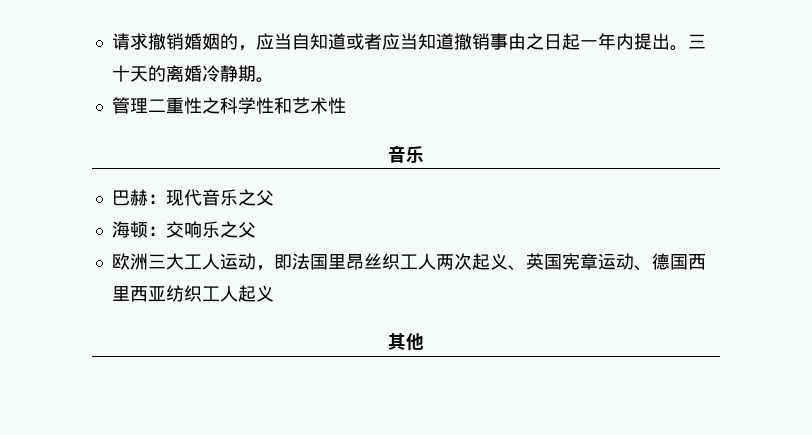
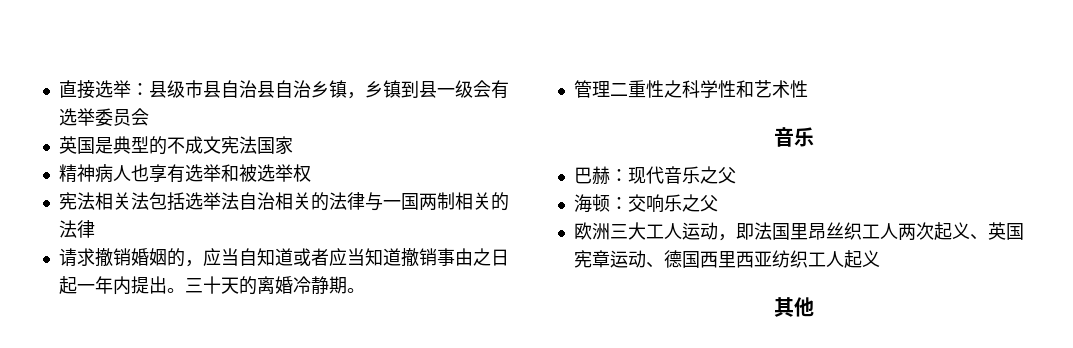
+ 直接选举：县级市县自治县自治乡镇，乡镇到县一级会有选举委员会
+ 英国是典型的不成文宪法国家
+ 精神病人也享有选举和被选举权
+ 宪法相关法包括选举法自治相关的法律与一国两制相关的法律

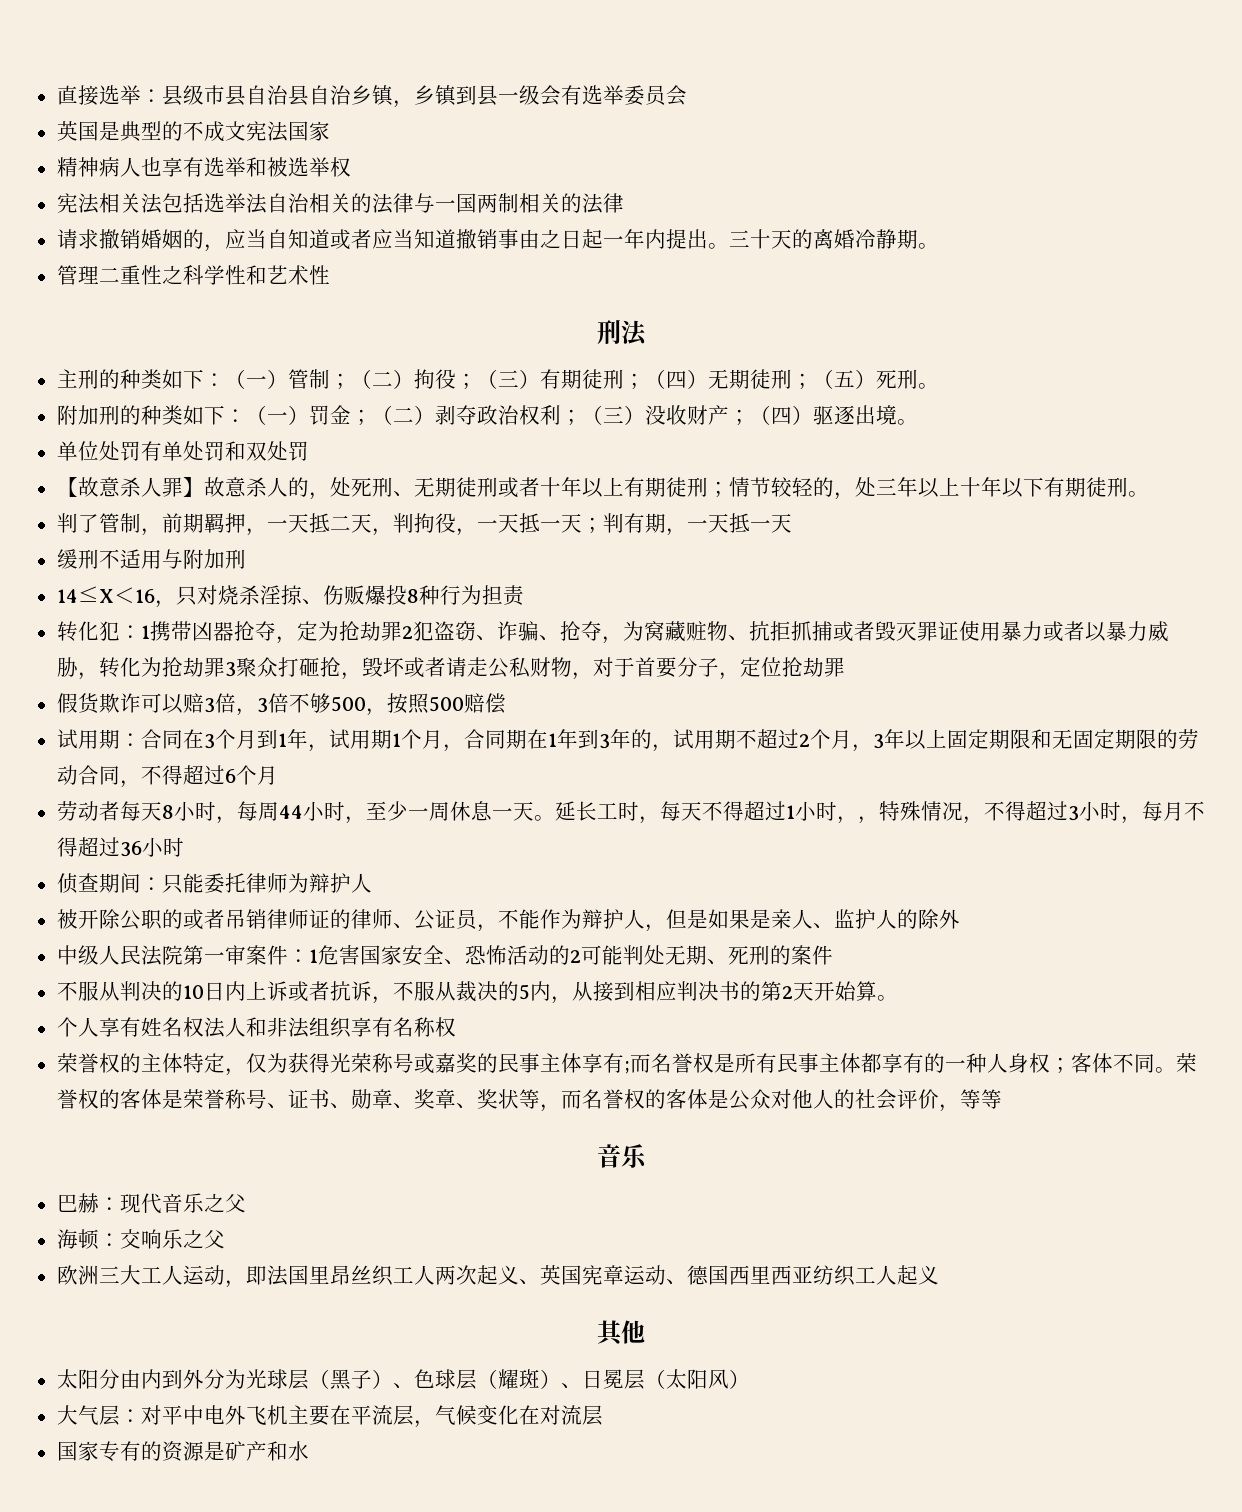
+ 刑法
+ 主刑的种类如下：（一）管制；（二）拘役；（三）有期徒刑；（四）无期徒刑；（五）死刑。
+ 附加刑的种类如下：（一）罚金；（二）剥夺政治权利；（三）没收财产；（四）驱逐出境。
+ 单位处罚有单处罚和双处罚
+ 【故意杀人罪】故意杀人的，处死刑、无期徒刑或者十年以上有期徒刑；情节较轻的，处三年以上十年以下有期徒刑。
+ 判了管制，前期羁押，一天抵二天，判拘役，一天抵一天；判有期，一天抵一天
+ 缓刑不适用与附加刑
+ 14≤X＜16，只对烧杀淫掠、伤贩爆投8种行为担责
+ 转化犯：1携带凶器抢夺，定为抢劫罪2犯盗窃、诈骗、抢夺，为窝藏赃物、抗拒抓捕或者毁灭罪证使用暴力或者以暴力威胁，转化为抢劫罪3聚众打砸抢，毁坏或者请走公私财物，对于首要分子，定位抢劫罪
+ 假货欺诈可以赔3倍，3倍不够500，按照500赔偿
+ 试用期：合同在3个月到1年，试用期1个月，合同期在1年到3年的，试用期不超过2个月，3年以上固定期限和无固定期限的劳动合同，不得超过6个月
+ 劳动者每天8小时，每周44小时，至少一周休息一天。延长工时，每天不得超过1小时，，特殊情况，不得超过3小时，每月不得超过36小时
+ 侦查期间：只能委托律师为辩护人
+ 被开除公职的或者吊销律师证的律师、公证员，不能作为辩护人，但是如果是亲人、监护人的除外
+ 中级人民法院第一审案件：1危害国家安全、恐怖活动的2可能判处无期、死刑的案件
+ 不服从判决的10日内上诉或者抗诉，不服从裁决的5内，从接到相应判决书的第2天开始算。
+ 个人享有姓名权法人和非法组织享有名称权
+ 荣誉权的主体特定，仅为获得光荣称号或嘉奖的民事主体享有;而名誉权是所有民事主体都享有的一种人身权；客体不同。荣誉权的客体是荣誉称号、证书、勋章、奖章、奖状等，而名誉权的客体是公众对他人的社会评价，等等
+ 太阳分由内到外分为光球层（黑子）、色球层（耀斑）、日冕层（太阳风）
+ 大气层：对平中电外飞机主要在平流层，气候变化在对流层
+ 国家专有的资源是矿产和水

